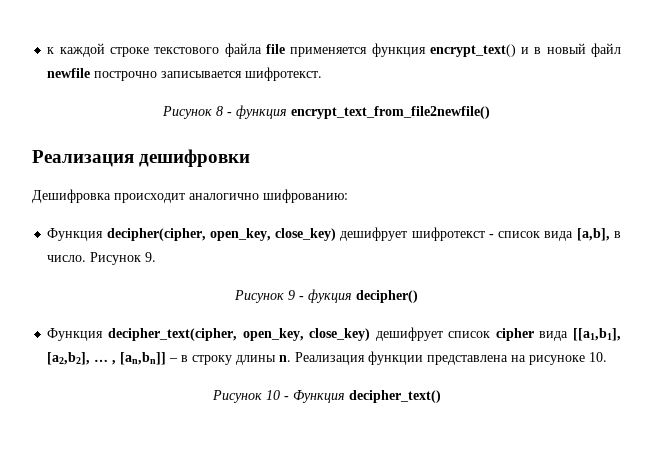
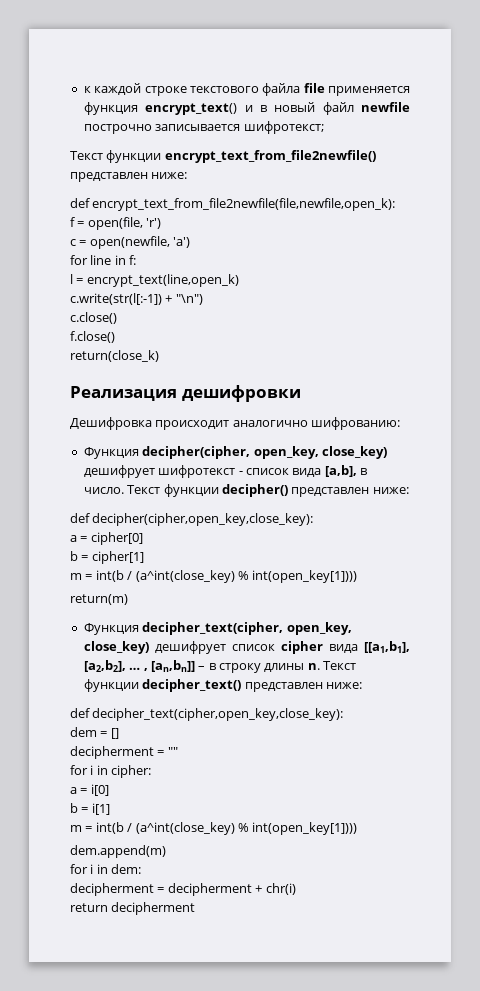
- к каждой строке текстового файла file применяется функция encrypt_text() и в новый файл newfile построчно записывается шифротекст.
- Рисунок 8 - функция encrypt_text_from_file2newfile()
+ к каждой строке текстового файла file применяется функция encrypt_text() и в новый файл newfile построчно записывается шифротекст;
+ Текст функции encrypt_text_from_file2newfile() представлен ниже:
+ def encrypt_text_from_file2newfile(file,newfile,open_k):
+ f = open(file, 'r')
+ c = open(newfile, 'a')
+ for line in f:
+ l = encrypt_text(line,open_k)
+ c.write(str(l[:-1]) + "\n")
+ c.close()
+ f.close()
+ return(close_k)
- Рисунок 9.
- Рисунок 9 - фукция decipher()
+ Текст функции decipher() представлен ниже:
+ def decipher(cipher,open_key,close_key):
+ a = cipher[0]
+ b = cipher[1]
+ m = int(b / (a^int(close_key) % int(open_key[1])))
+ return(m)
- Реализация функции представлена на рисуноке 10.
- Рисунок 10 - Функция decipher_text()
+ Текст функции decipher_text() представлен ниже:
+ def decipher_text(cipher,open_key,close_key):
+ dem = []
+ decipherment = ""
+ for i in cipher:
+ a = i[0]
+ b = i[1]
+ m = int(b / (a^int(close_key) % int(open_key[1])))
+ dem.append(m)
+ for i in dem:
+ decipherment = decipherment + chr(i)
+ return decipherment

